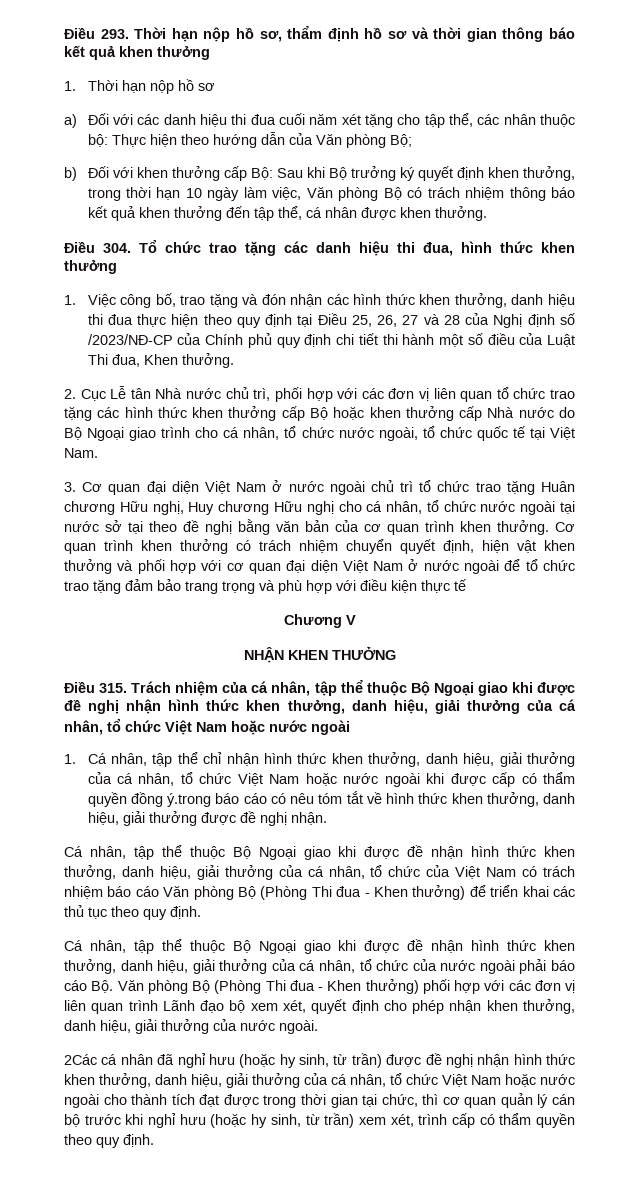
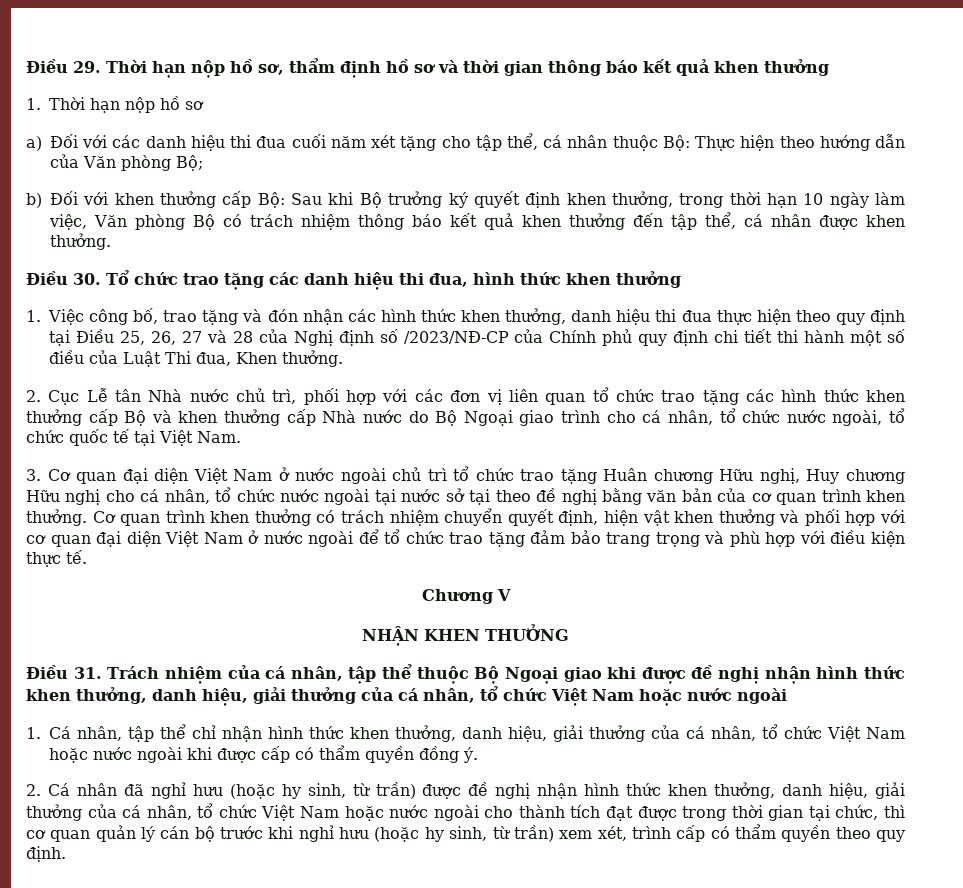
- Điều 293. Thời hạn nộp hồ sơ, thẩm định hồ sơ và thời gian thông báo kết quả khen thưởng
+ Điều 29. Thời hạn nộp hồ sơ, thẩm định hồ sơ và thời gian thông báo kết quả khen thưởng
- a) Đối với các danh hiệu thi đua cuối năm xét tặng cho tập thể, các nhân thuộc bộ: Thực hiện theo hướng dẫn của Văn phòng Bộ;
+ a) Đối với các danh hiệu thi đua cuối năm xét tặng cho tập thể, cá nhân thuộc Bộ: Thực hiện theo hướng dẫn của Văn phòng Bộ;
- Điều 304. Tổ chức trao tặng các danh hiệu thi đua, hình thức khen thưởng
+ Điều 30. Tổ chức trao tặng các danh hiệu thi đua, hình thức khen thưởng
- 2. Cục Lễ tân Nhà nước chủ trì, phối hợp với các đơn vị liên quan tổ chức trao tặng các hình thức khen thưởng cấp Bộ hoặc khen thưởng cấp Nhà nước do Bộ Ngoại giao trình cho cá nhân, tổ chức nước ngoài, tổ chức quốc tế tại Việt Nam.
+ 2. Cục Lễ tân Nhà nước chủ trì, phối hợp với các đơn vị liên quan tổ chức trao tặng các hình thức khen thưởng cấp Bộ và khen thưởng cấp Nhà nước do Bộ Ngoại giao trình cho cá nhân, tổ chức nước ngoài, tổ chức quốc tế tại Việt Nam.
- Cơ quan trình khen thưởng có trách nhiệm chuyển quyết định, hiện vật khen thưởng và phối hợp với cơ quan đại diện Việt Nam ở nước ngoài để tổ chức trao tặng đảm bảo trang trọng và phù hợp với điều kiện thực tế
+ Cơ quan trình khen thưởng có trách nhiệm chuyển quyết định, hiện vật khen thưởng và phối hợp với cơ quan đại diện Việt Nam ở nước ngoài để tổ chức trao tặng đảm bảo trang trọng và phù hợp với điều kiện thực tế.
- Điều 315. Trách nhiệm của cá nhân, tập thể thuộc Bộ Ngoại giao khi được đề nghị nhận hình thức khen thưởng, danh hiệu, giải thưởng của cá nhân, tổ chức Việt Nam hoặc nước ngoài
+ Điều 31. Trách nhiệm của cá nhân, tập thể thuộc Bộ Ngoại giao khi được đề nghị nhận hình thức khen thưởng, danh hiệu, giải thưởng của cá nhân, tổ chức Việt Nam hoặc nước ngoài
- 1. Cá nhân, tập thể chỉ nhận hình thức khen thưởng, danh hiệu, giải thưởng của cá nhân, tổ chức Việt Nam hoặc nước ngoài khi được cấp có thẩm quyền đồng ý.trong báo cáo có nêu tóm tắt về hình thức khen thưởng, danh hiệu, giải thưởng được đề nghị nhận.
- Cá nhân, tập thể thuộc Bộ Ngoại giao khi được đề nhận hình thức khen thưởng, danh hiệu, giải thưởng của cá nhân, tổ chức của Việt Nam có trách nhiệm báo cáo Văn phòng Bộ (Phòng Thi đua - Khen thưởng) để triển khai các thủ tục theo quy định.
- Cá nhân, tập thể thuộc Bộ Ngoại giao khi được đề nhận hình thức khen thưởng, danh hiệu, giải thưởng của cá nhân, tổ chức của nước ngoài phải báo cáo Bộ. Văn phòng Bộ (Phòng Thi đua - Khen thưởng) phối hợp với các đơn vị liên quan trình Lãnh đạo bộ xem xét, quyết định cho phép nhận khen thưởng, danh hiệu, giải thưởng của nước ngoài.
- 2Các cá nhân đã nghỉ hưu (hoặc hy sinh, từ trần) được đề nghị nhận hình thức khen thưởng, danh hiệu, giải thưởng của cá nhân, tổ chức Việt Nam hoặc nước ngoài cho thành tích đạt được trong thời gian tại chức, thì cơ quan quản lý cán bộ trước khi nghỉ hưu (hoặc hy sinh, từ trần) xem xét, trình cấp có thẩm quyền theo quy định.
+ 1. Cá nhân, tập thể chỉ nhận hình thức khen thưởng, danh hiệu, giải thưởng của cá nhân, tổ chức Việt Nam hoặc nước ngoài khi được cấp có thẩm quyền đồng ý.
+ 2. Cá nhân đã nghỉ hưu (hoặc hy sinh, từ trần) được đề nghị nhận hình thức khen thưởng, danh hiệu, giải thưởng của cá nhân, tổ chức Việt Nam hoặc nước ngoài cho thành tích đạt được trong thời gian tại chức, thì cơ quan quản lý cán bộ trước khi nghỉ hưu (hoặc hy sinh, từ trần) xem xét, trình cấp có thẩm quyền theo quy định.

